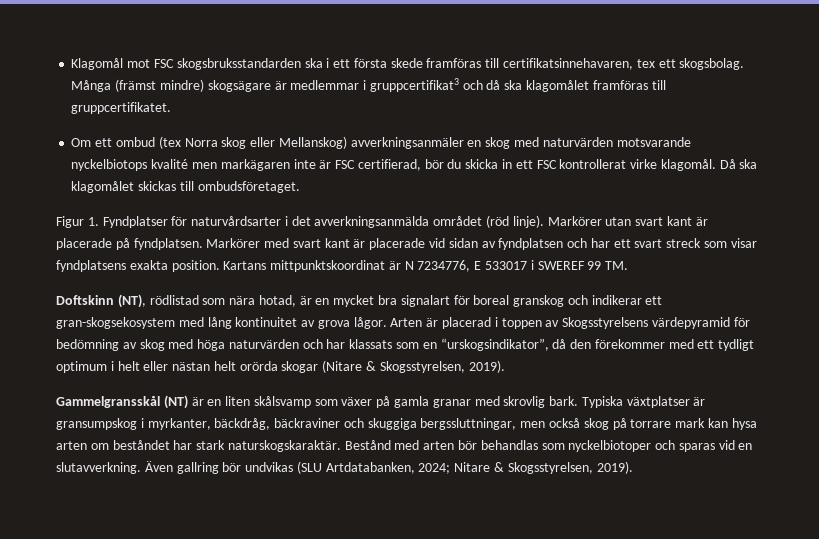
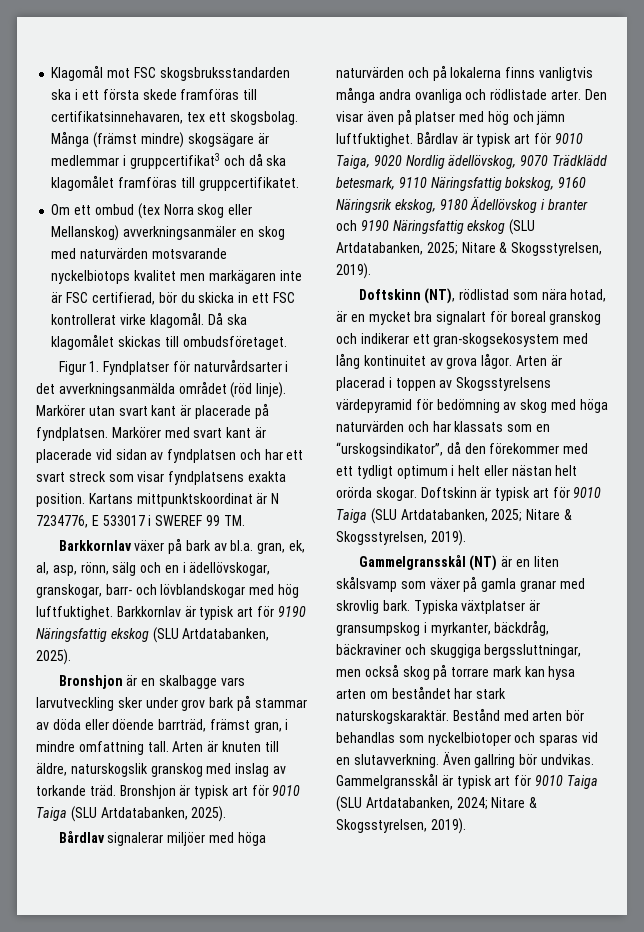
- Om ett ombud (tex Norra skog eller Mellanskog) avverkningsanmäler en skog med naturvärden motsvarande nyckelbiotops kvalité men markägaren inte är FSC certifierad, bör du skicka in ett FSC kontrollerat virke klagomål.
+ Om ett ombud (tex Norra skog eller Mellanskog) avverkningsanmäler en skog med naturvärden motsvarande nyckelbiotops kvalitet men markägaren inte är FSC certifierad, bör du skicka in ett FSC kontrollerat virke klagomål.
+ Barkkornlav växer på bark av bl.a. gran, ek, al, asp, rönn, sälg och en i ädellövskogar, granskogar, barr- och lövblandskogar med hög luftfuktighet. Barkkornlav är typisk art för 9190 Näringsfattig ekskog (SLU Artdatabanken, 2025).
+ Bronshjon är en skalbagge vars larvutveckling sker under grov bark på stammar av döda eller döende barrträd, främst gran, i mindre omfattning tall. Arten är knuten till äldre, naturskogslik granskog med inslag av torkande träd. Bronshjon är typisk art för 9010 Taiga (SLU Artdatabanken, 2025).
+ Bårdlav signalerar miljöer med höga naturvärden och på lokalerna finns vanligtvis många andra ovanliga och rödlistade arter. Den visar även på platser med hög och jämn luftfuktighet. Bårdlav är typisk art för 9010 Taiga, 9020 Nordlig ädellövskog, 9070 Trädklädd betesmark, 9110 Näringsfattig bokskog, 9160 Näringsrik ekskog, 9180 Ädellövskog i branter och 9190 Näringsfattig ekskog (SLU Artdatabanken, 2025; Nitare & Skogsstyrelsen, 2019).
- Arten är placerad i toppen av Skogsstyrelsens värdepyramid för bedömning av skog med höga naturvärden och har klassats som en “urskogsindikator”, då den förekommer med ett tydligt optimum i helt eller nästan helt orörda skogar (Nitare & Skogsstyrelsen, 2019).
+ Arten är placerad i toppen av Skogsstyrelsens värdepyramid för bedömning av skog med höga naturvärden och har klassats som en “urskogsindikator”, då den förekommer med ett tydligt optimum i helt eller nästan helt orörda skogar. Doftskinn är typisk art för 9010 Taiga (SLU Artdatabanken, 2025; Nitare & Skogsstyrelsen, 2019).
- Även gallring bör undvikas (SLU Artdatabanken, 2024; Nitare & Skogsstyrelsen, 2019).
+ Även gallring bör undvikas. Gammelgransskål är typisk art för 9010 Taiga (SLU Artdatabanken, 2024; Nitare & Skogsstyrelsen, 2019).

